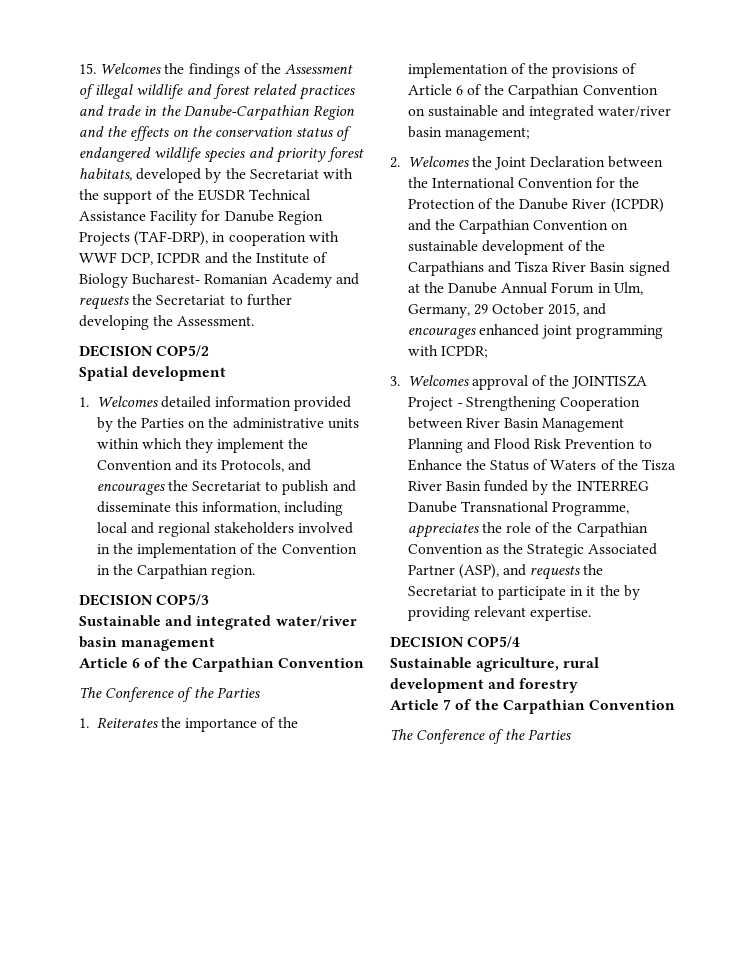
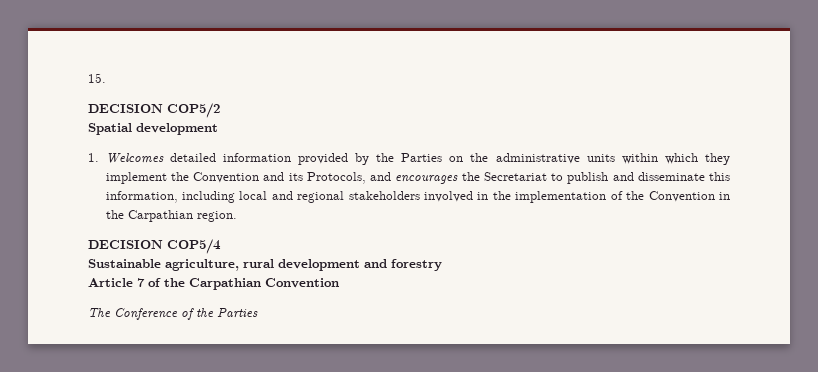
- 15. Welcomes the findings of the Assessment of illegal wildlife and forest related practices and trade in the Danube-Carpathian Region and the effects on the conservation status of endangered wildlife species and priority forest habitats, developed by the Secretariat with the support of the EUSDR Technical Assistance Facility for Danube Region Projects (TAF-DRP), in cooperation with WWF DCP, ICPDR and the Institute of Biology Bucharest- Romanian Academy and requests the Secretariat to further developing the Assessment.
+ 15.
- DECISION COP5/3
- Sustainable and integrated water/river basin management
- Article 6 of the Carpathian Convention
- The Conference of the Parties
- 1. Reiterates the importance of the implementation of the provisions of Article 6 of the Carpathian Convention on sustainable and integrated water/river basin management;
- 2. Welcomes the Joint Declaration between the International Convention for the Protection of the Danube River (ICPDR) and the Carpathian Convention on sustainable development of the Carpathians and Tisza River Basin signed at the Danube Annual Forum in Ulm, Germany, 29 October 2015, and encourages enhanced joint programming with ICPDR;
- 3. Welcomes approval of the JOINTISZA Project - Strengthening Cooperation between River Basin Management Planning and Flood Risk Prevention to Enhance the Status of Waters of the Tisza River Basin funded by the INTERREG Danube Transnational Programme, appreciates the role of the Carpathian Convention as the Strategic Associated Partner (ASP), and requests the Secretariat to participate in it the by providing relevant expertise.

